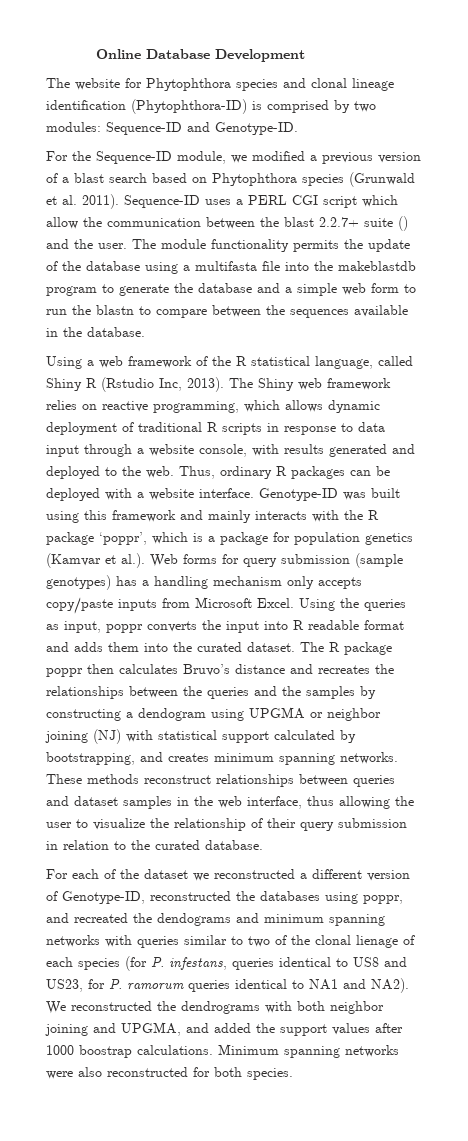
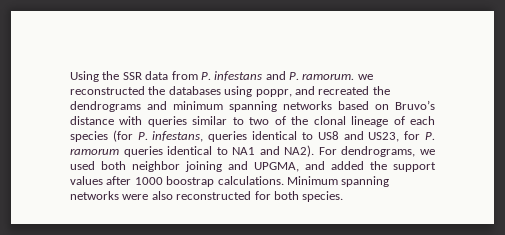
- Online Database Development
- The website for Phytophthora species and clonal lineage identification (Phytophthora-ID) is comprised by two modules: Sequence-ID and Genotype-ID.
- For the Sequence-ID module, we modified a previous version of a blast search based on Phytophthora species (Grunwald et al. 2011). Sequence-ID uses a PERL CGI script which allow the communication between the blast 2.2.7+ suite () and the user. The module functionality permits the update of the database using a multifasta file into the makeblastdb program to generate the database and a simple web form to run the blastn to compare between the sequences available in the database.
- Using a web framework of the R statistical language, called Shiny R (Rstudio Inc, 2013). The Shiny web framework relies on reactive programming, which allows dynamic deployment of traditional R scripts in response to data input through a website console, with results generated and deployed to the web. Thus, ordinary R packages can be deployed with a website interface. Genotype-ID was built using this framework and mainly interacts with the R package ‘poppr’, which is a package for population genetics (Kamvar et al.). Web forms for query submission (sample genotypes) has a handling mechanism only accepts copy/paste inputs from Microsoft Excel. Using the queries as input, poppr converts the input into R readable format and adds them into the curated dataset. The R package poppr then calculates Bruvo’s distance and recreates the relationships between the queries and the samples by constructing a dendogram using UPGMA or neighbor joining (NJ) with statistical support calculated by bootstrapping, and creates minimum spanning networks. These methods reconstruct relationships between queries and dataset samples in the web interface, thus allowing the user to visualize the relationship of their query submission in relation to the curated database.
- For each of the dataset we reconstructed a different version of Genotype-ID, reconstructed the databases using poppr, and recreated the dendograms and minimum spanning networks with queries similar to two of the clonal lienage of each species (for P. infestans, queries identical to US8 and US23, for P. ramorum queries identical to NA1 and NA2).
+ Using the SSR data from P. infestans and P. ramorum. we reconstructed the databases using poppr, and recreated the dendrograms and minimum spanning networks based on Bruvo’s distance with queries similar to two of the clonal lineage of each species (for P. infestans, queries identical to US8 and US23, for P. ramorum queries identical to NA1 and NA2).
- We reconstructed the dendrograms with both neighbor joining and UPGMA, and added the support values after 1000 boostrap calculations.
+ For dendrograms, we used both neighbor joining and UPGMA, and added the support values after 1000 boostrap calculations.

